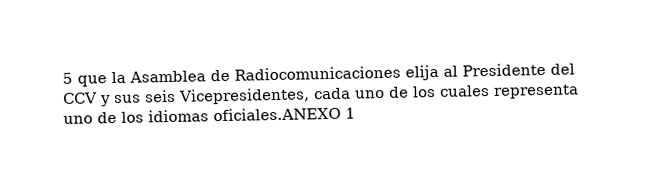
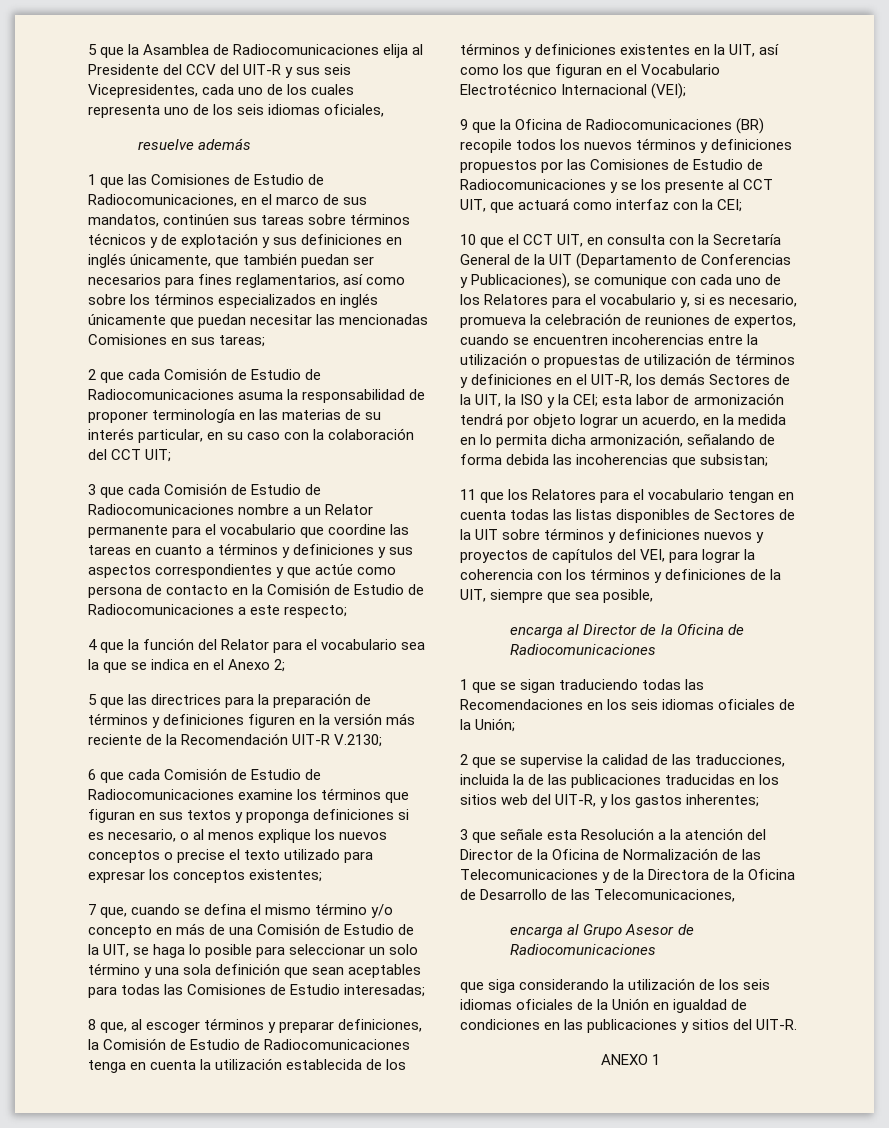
- 5 que la Asamblea de Radiocomunicaciones elija al Presidente del CCV y sus seis Vicepresidentes, cada uno de los cuales representa uno de los idiomas oficiales.ANEXO 1
+ 5 que la Asamblea de Radiocomunicaciones elija al Presidente del CCV del UIT-R y sus seis Vicepresidentes, cada uno de los cuales representa uno de los seis idiomas oficiales,
+ resuelve además
+ 1 que las Comisiones de Estudio de Radiocomunicaciones, en el marco de sus mandatos, continúen sus tareas sobre términos técnicos y de explotación y sus definiciones en inglés únicamente, que también puedan ser necesarios para fines reglamentarios, así como sobre los términos especializados en inglés únicamente que puedan necesitar las mencionadas Comisiones en sus tareas;
+ 2 que cada Comisión de Estudio de Radiocomunicaciones asuma la responsabilidad de proponer terminología en las materias de su interés particular, en su caso con la colaboración del CCT UIT;
+ 3 que cada Comisión de Estudio de Radiocomunicaciones nombre a un Relator permanente para el vocabulario que coordine las tareas en cuanto a términos y definiciones y sus aspectos correspondientes y que actúe como persona de contacto en la Comisión de Estudio de Radiocomunicaciones a este respecto;
+ 4 que la función del Relator para el vocabulario sea la que se indica en el Anexo 2;
+ 5 que las directrices para la preparación de términos y definiciones figuren en la versión más reciente de la Recomendación UIT-R V.2130;
+ 6 que cada Comisión de Estudio de Radiocomunicaciones examine los términos que figuran en sus textos y proponga definiciones si es necesario, o al menos explique los nuevos conceptos o precise el texto utilizado para expresar los conceptos existentes;
+ 7 que, cuando se defina el mismo término y/o concepto en más de una Comisión de Estudio de la UIT, se haga lo posible para seleccionar un solo término y una sola definición que sean aceptables para todas las Comisiones de Estudio interesadas;
+ 8 que, al escoger términos y preparar definiciones, la Comisión de Estudio de Radiocomunicaciones tenga en cuenta la utilización establecida de los términos y definiciones existentes en la UIT, así como los que figuran en el Vocabulario Electrotécnico Internacional (VEI);
+ 9 que la Oficina de Radiocomunicaciones (BR) recopile todos los nuevos términos y definiciones propuestos por las Comisiones de Estudio de Radiocomunicaciones y se los presente al CCT UIT, que actuará como interfaz con la CEI;
+ 10 que el CCT UIT, en consulta con la Secretaría General de la UIT (Departamento de Conferencias y Publicaciones), se comunique con cada uno de los Relatores para el vocabulario y, si es necesario, promueva la celebración de reuniones de expertos, cuando se encuentren incoherencias entre la utilización o propuestas de utilización de términos y definiciones en el UIT-R, los demás Sectores de la UIT, la ISO y la CEI; esta labor de armonización tendrá por objeto lograr un acuerdo, en la medida en lo permita dicha armonización, señalando de forma debida las incoherencias que subsistan;
+ 11 que los Relatores para el vocabulario tengan en cuenta todas las listas disponibles de Sectores de la UIT sobre términos y definiciones nuevos y proyectos de capítulos del VEI, para lograr la coherencia con los términos y definiciones de la UIT, siempre que sea posible,
+ encarga al Director de la Oficina de Radiocomunicaciones
+ 1 que se sigan traduciendo todas las Recomendaciones en los seis idiomas oficiales de la Unión;
+ 2 que se supervise la calidad de las traducciones, incluida la de las publicaciones traducidas en los sitios web del UIT-R, y los gastos inherentes;
+ 3 que señale esta Resolución a la atención del Director de la Oficina de Normalización de las Telecomunicaciones y de la Directora de la Oficina de Desarrollo de las Telecomunicaciones,
+ encarga al Grupo Asesor de Radiocomunicaciones
+ que siga considerando la utilización de los seis idiomas oficiales de la Unión en igualdad de condiciones en las publicaciones y sitios del UIT-R.
+ ANEXO 1

